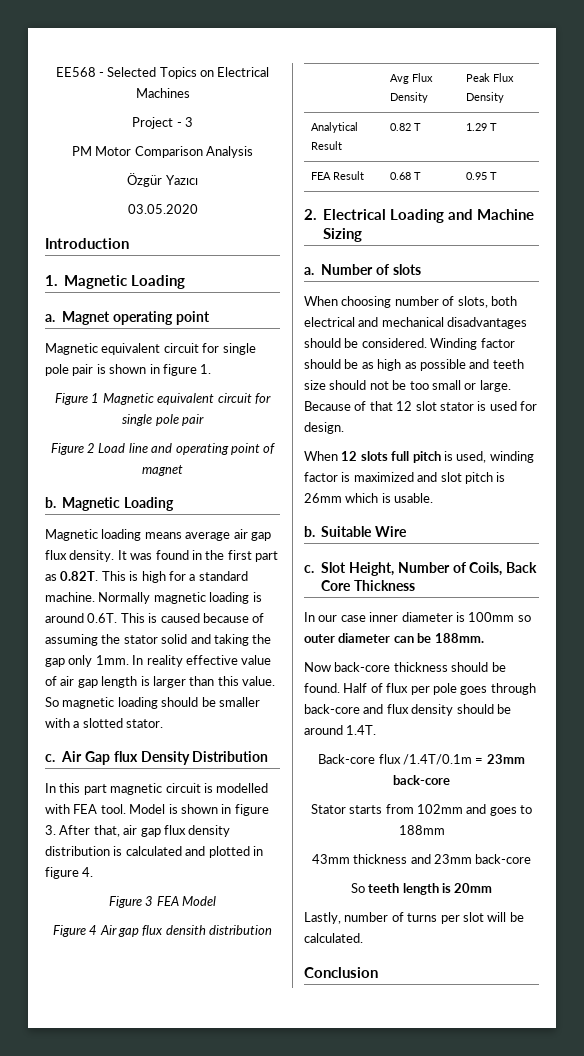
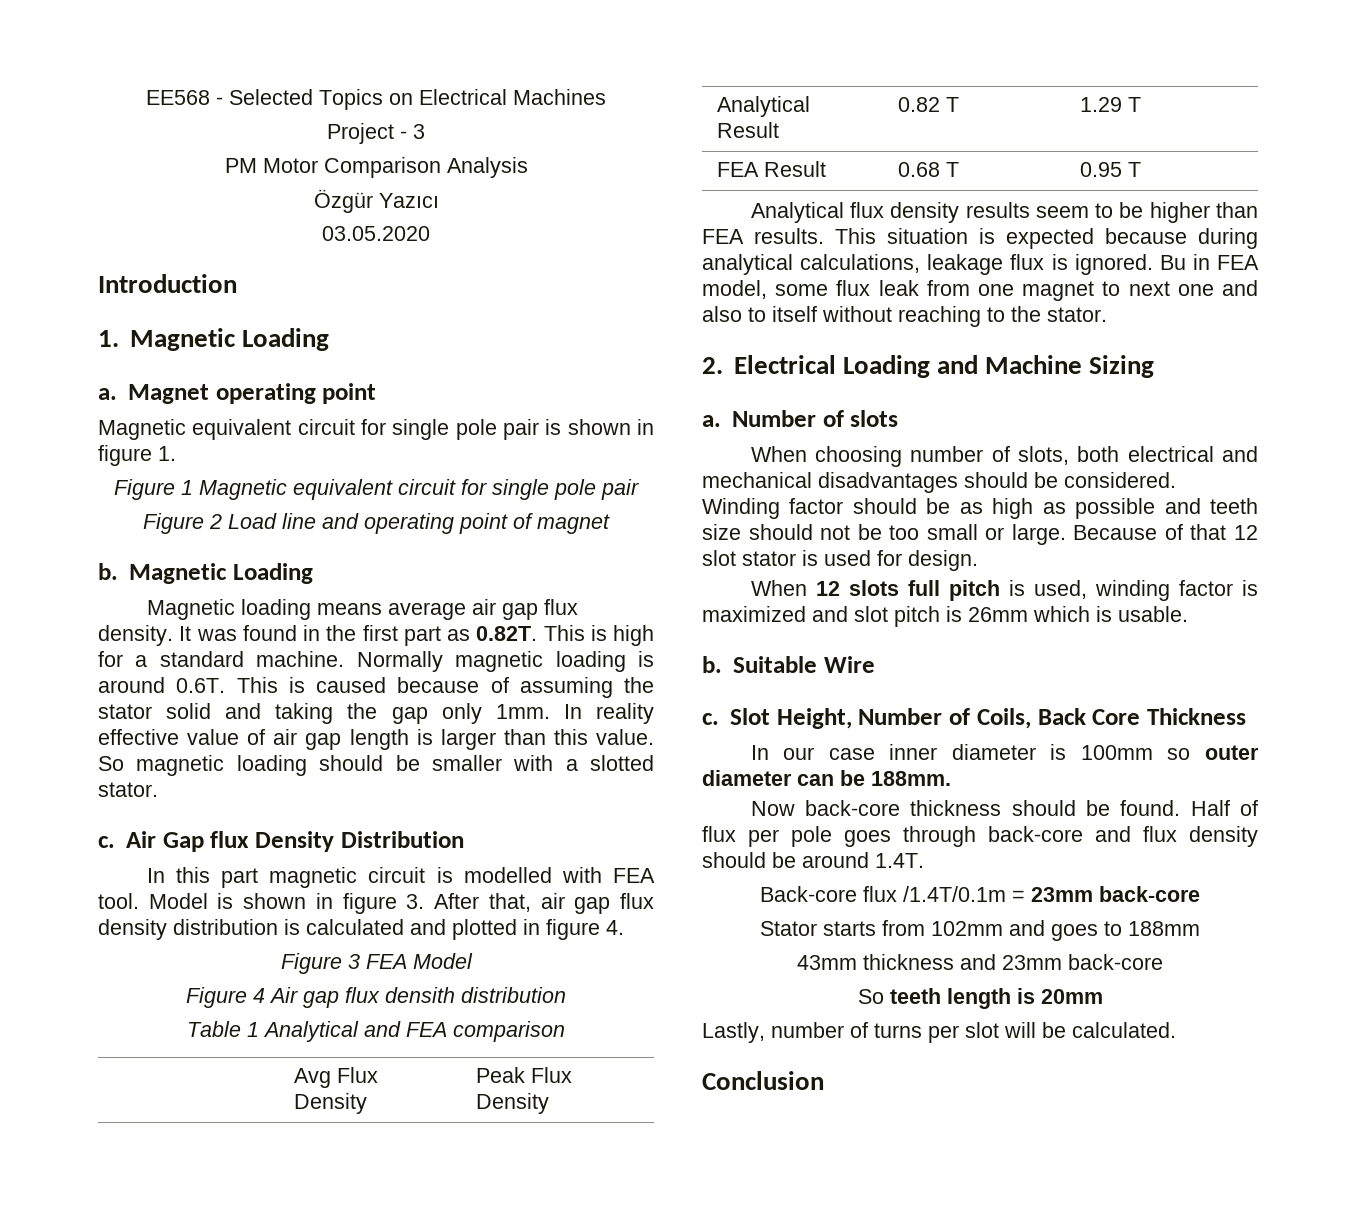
+ Table 1 Analytical and FEA comparison
+ Analytical flux density results seem to be higher than FEA results. This situation is expected because during analytical calculations, leakage flux is ignored. Bu in FEA model, some flux leak from one magnet to next one and also to itself without reaching to the stator.

